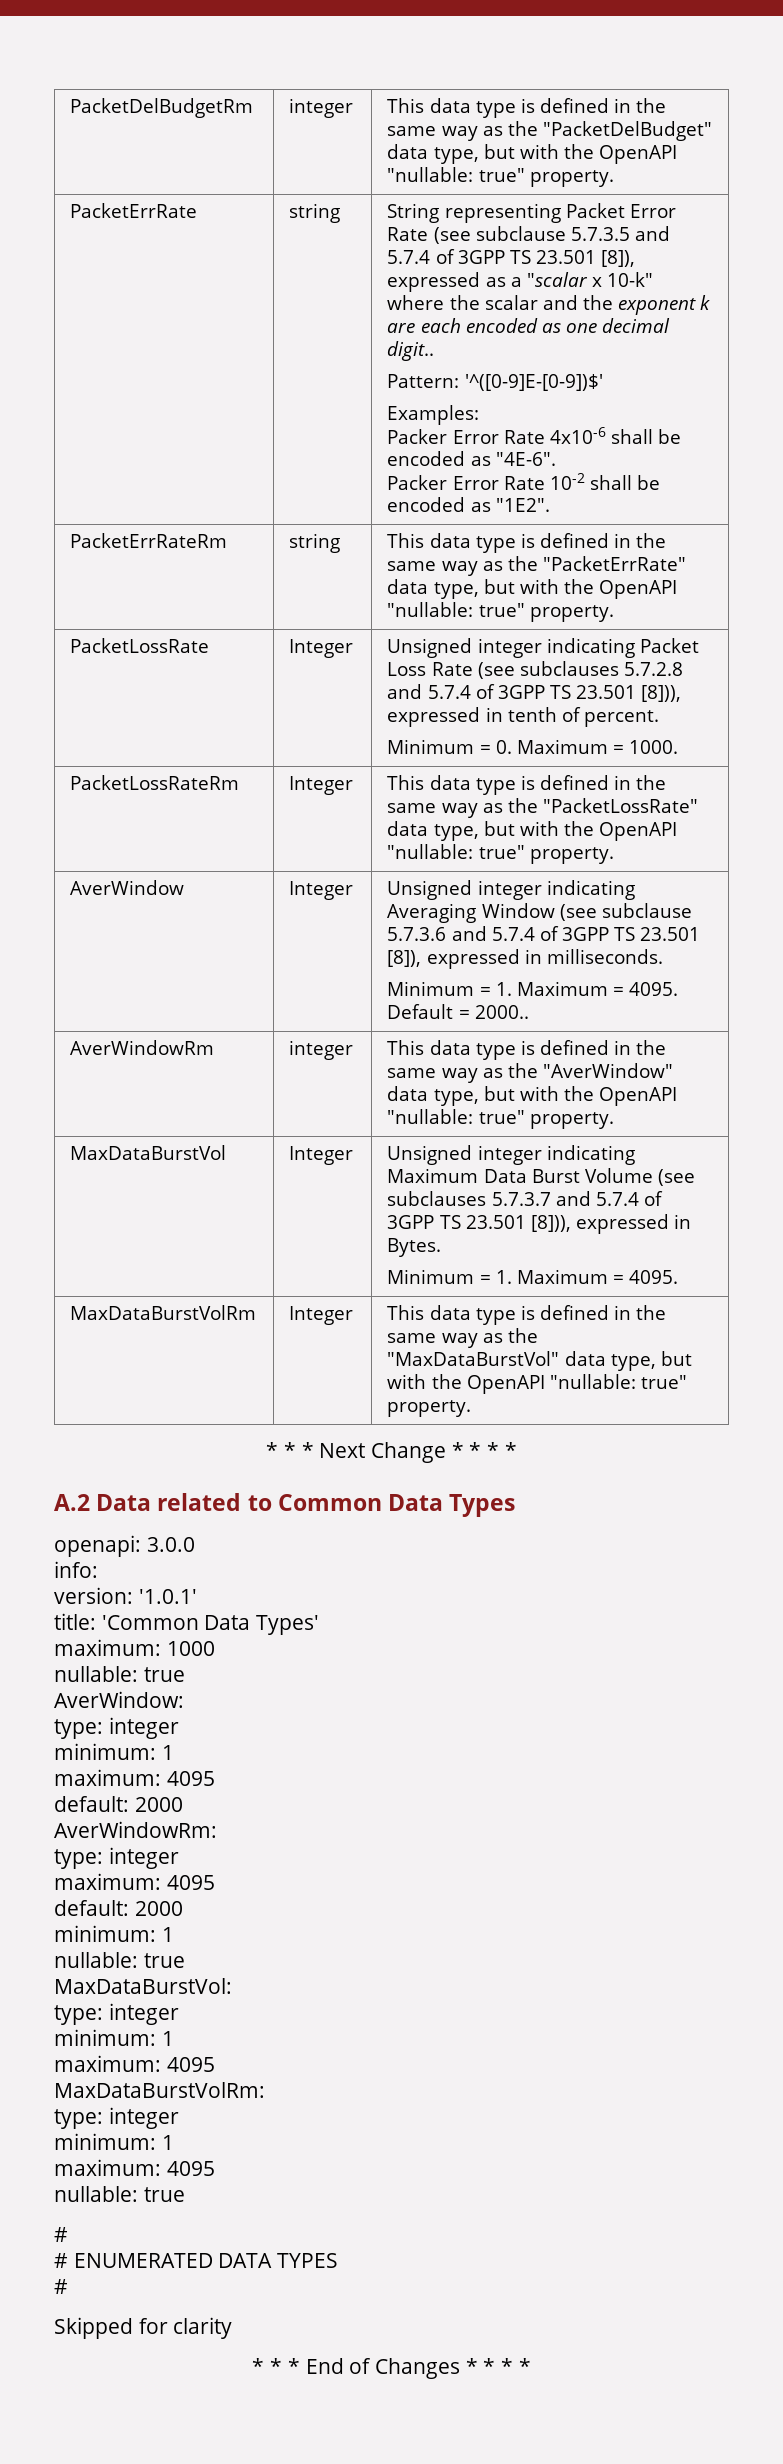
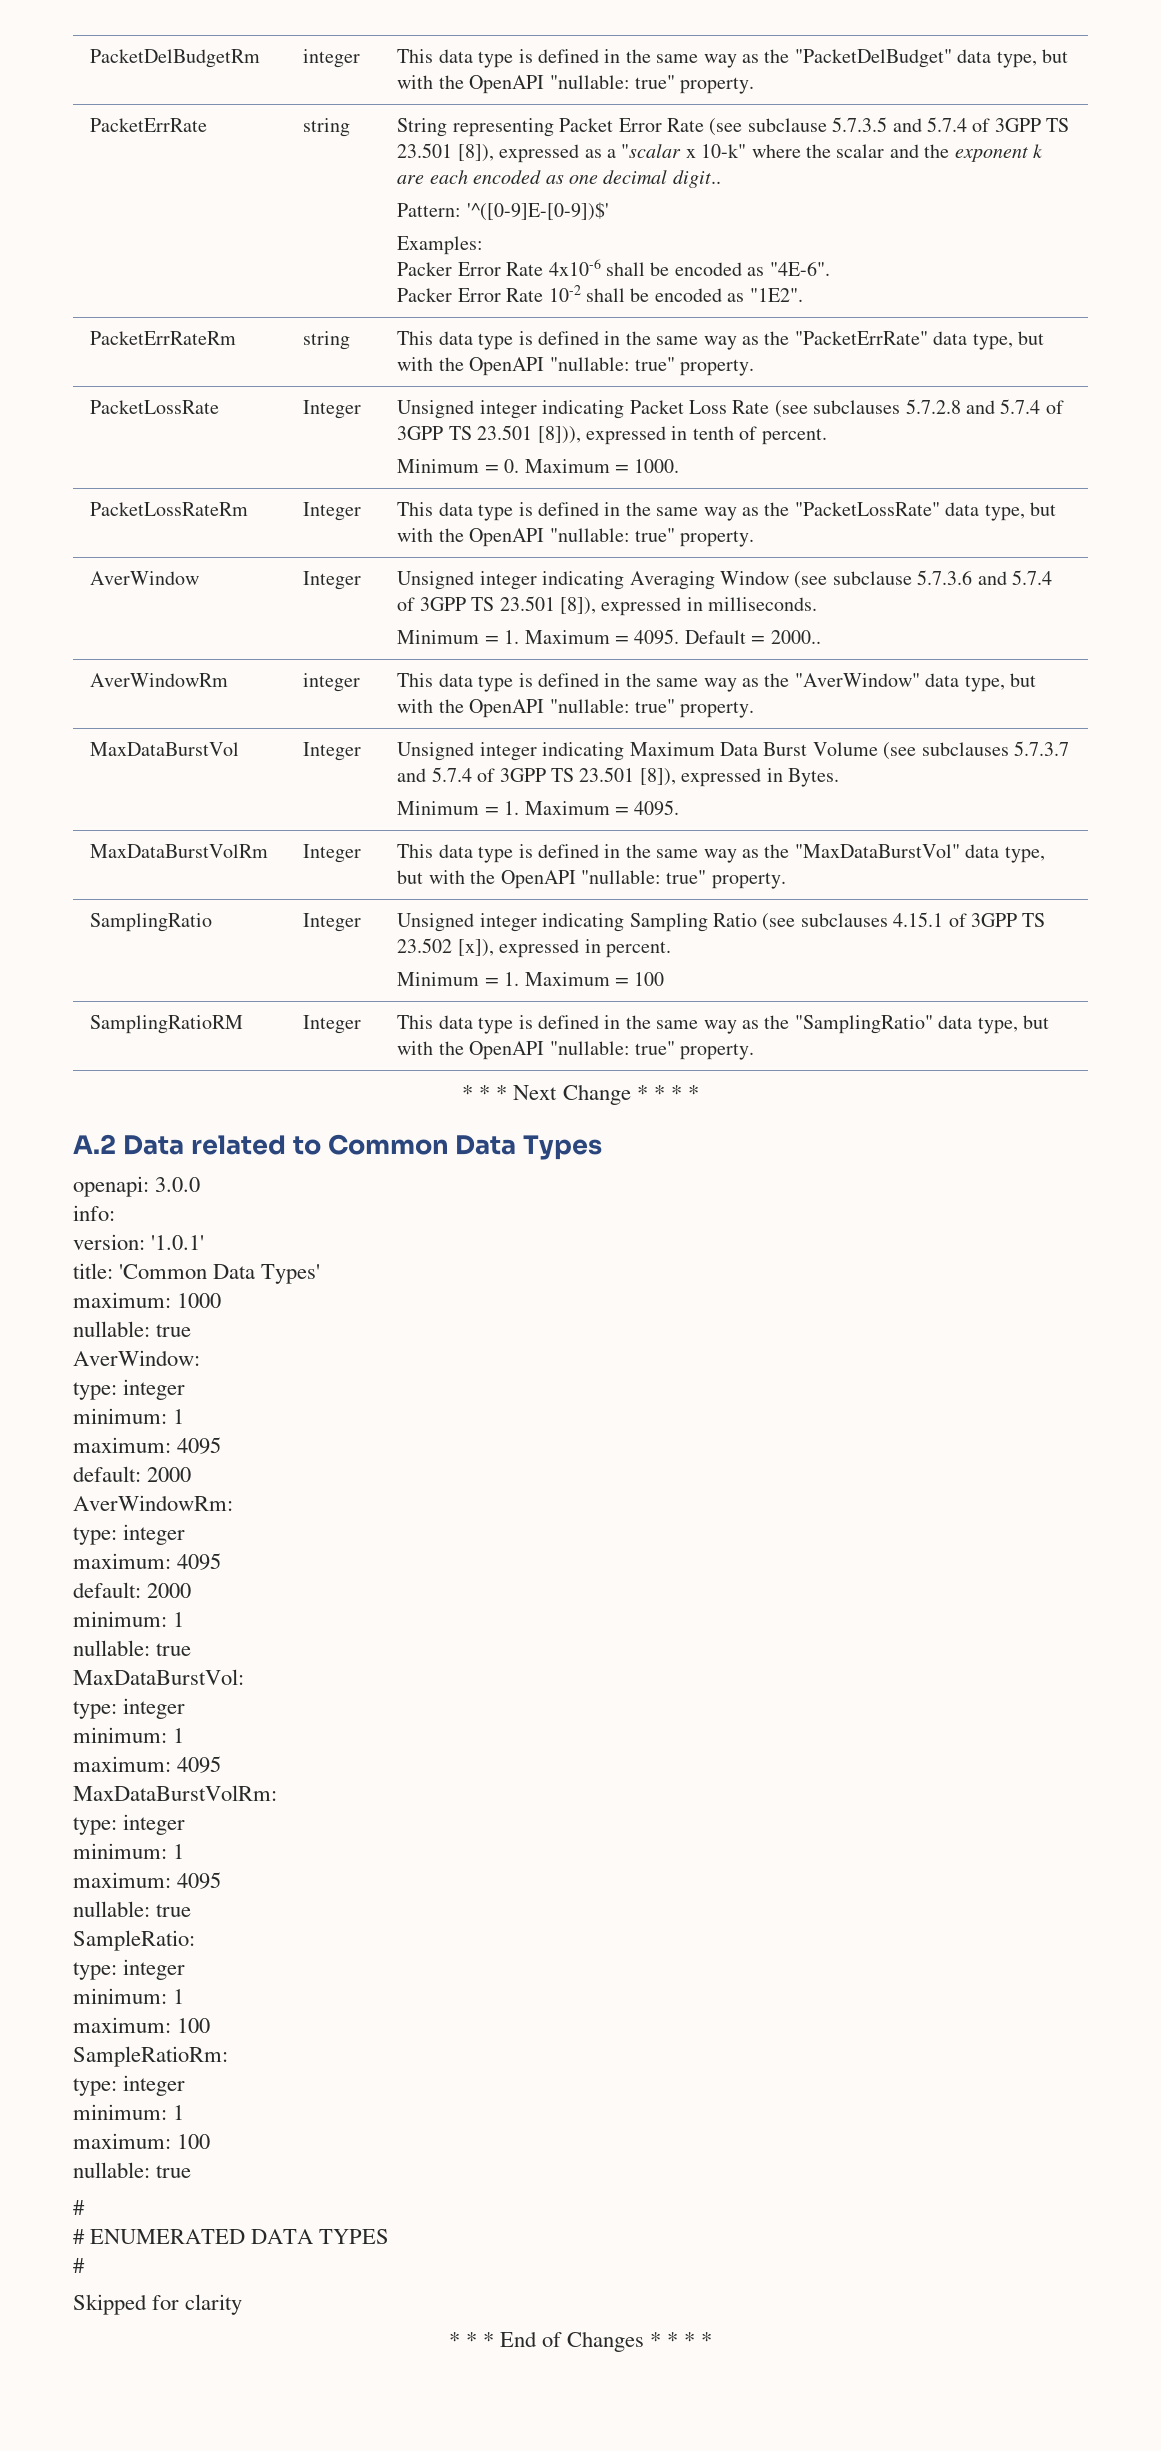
- MaxDataBurstVol | Integer | Unsigned integer indicating Maximum Data Burst Volume (see subclauses 5.7.3.7 and 5.7.4 of 3GPP TS 23.501 [8])), expressed in Bytes.
+ MaxDataBurstVol | Integer | Unsigned integer indicating Maximum Data Burst Volume (see subclauses 5.7.3.7 and 5.7.4 of 3GPP TS 23.501 [8]), expressed in Bytes.
+ SamplingRatio | Integer | Unsigned integer indicating Sampling Ratio (see subclauses 4.15.1 of 3GPP TS 23.502 [x]), expressed in percent.
+ Minimum = 1. Maximum = 100
+ SamplingRatioRM | Integer | This data type is defined in the same way as the "SamplingRatio" data type, but with the OpenAPI "nullable: true" property.
+ SampleRatio:
+ type: integer
+ minimum: 1
+ maximum: 100
+ SampleRatioRm:
+ type: integer
+ minimum: 1
+ maximum: 100
+ nullable: true

